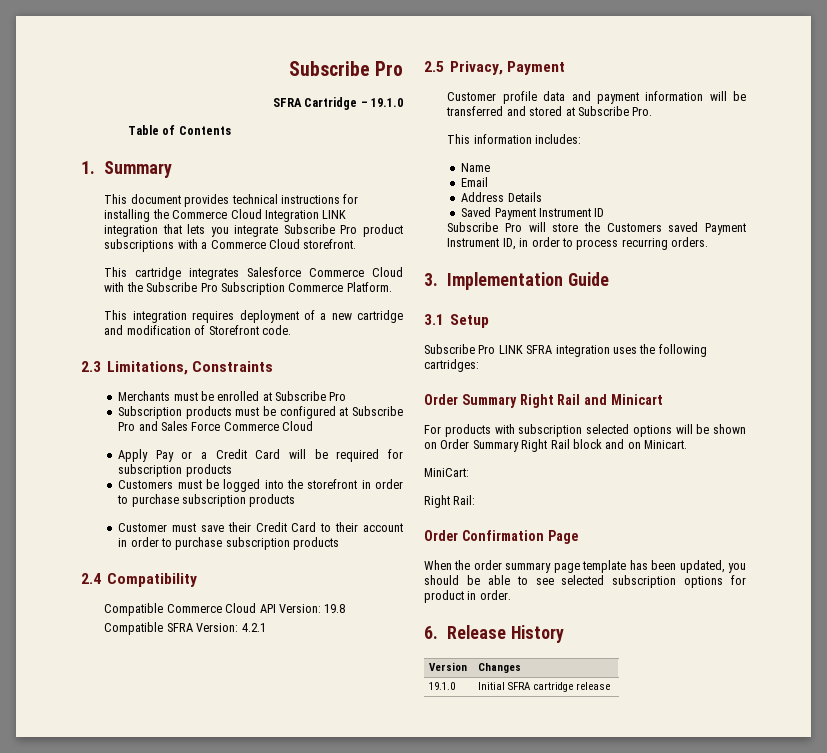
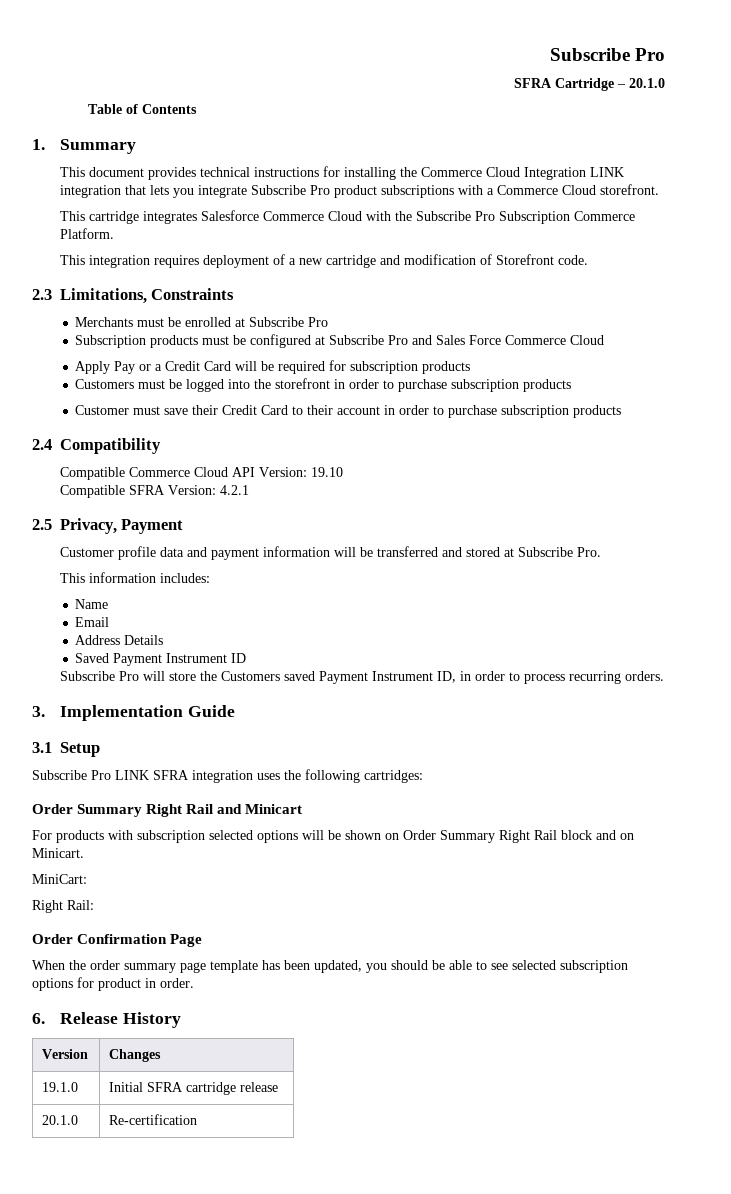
- SFRA Cartridge – 19.1.0
+ SFRA Cartridge – 20.1.0
- Compatible Commerce Cloud API Version: 19.8
+ Compatible Commerce Cloud API Version: 19.10
+ 20.1.0 | Re-certification

